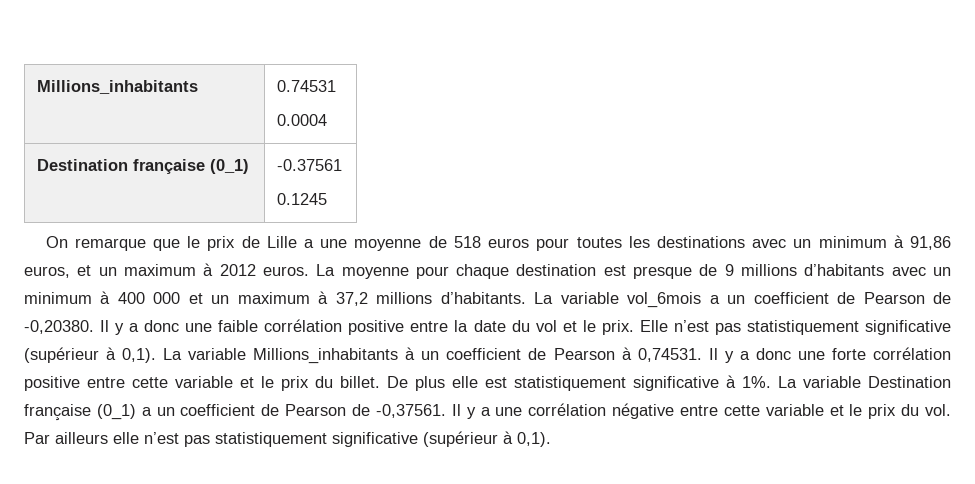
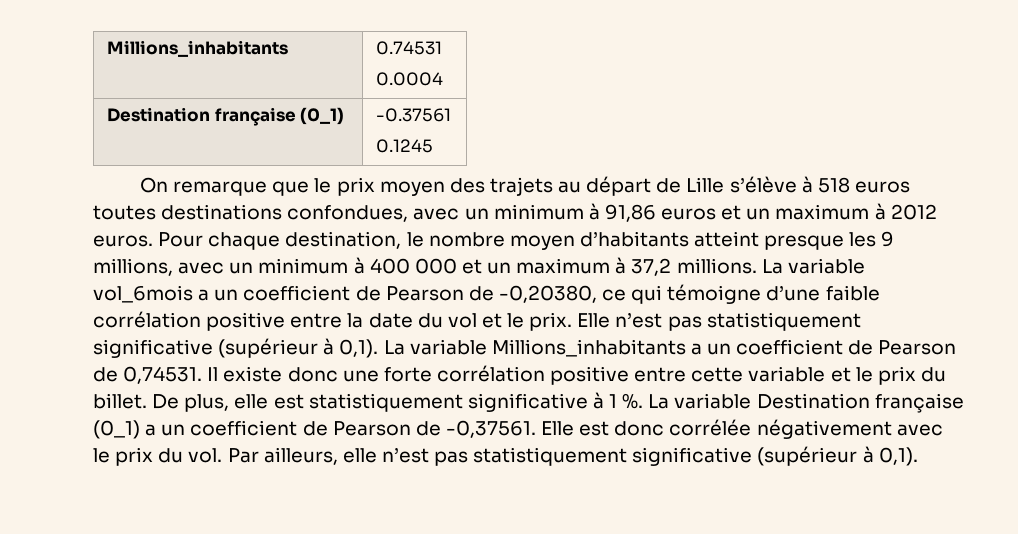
- On remarque que le prix de Lille a une moyenne de 518 euros pour toutes les destinations avec un minimum à 91,86 euros, et un maximum à 2012 euros.
+ On remarque que le prix moyen des trajets au départ de Lille s’élève à 518 euros toutes destinations confondues, avec un minimum à 91,86 euros et un maximum à 2012 euros.
- La moyenne pour chaque destination est presque de 9 millions d’habitants avec un minimum à 400 000 et un maximum à 37,2 millions d’habitants.
+ Pour chaque destination, le nombre moyen d’habitants atteint presque les 9 millions, avec un minimum à 400 000 et un maximum à 37,2 millions.
- La variable vol_6mois a un coefficient de Pearson de -0,20380. Il y a donc une faible corrélation positive entre la date du vol et le prix.
+ La variable vol_6mois a un coefficient de Pearson de -0,20380, ce qui témoigne d’une faible corrélation positive entre la date du vol et le prix.
- La variable Millions_inhabitants à un coefficient de Pearson à 0,74531.
+ La variable Millions_inhabitants a un coefficient de Pearson de 0,74531.
- Il y a donc une forte corrélation positive entre cette variable et le prix du billet.
+ Il existe donc une forte corrélation positive entre cette variable et le prix du billet.
- De plus elle est statistiquement significative à 1%.
+ De plus, elle est statistiquement significative à 1 %.
- Il y a une corrélation négative entre cette variable et le prix du vol. Par ailleurs elle n’est pas statistiquement significative (supérieur à 0,1).
+ Elle est donc corrélée négativement avec le prix du vol. Par ailleurs, elle n’est pas statistiquement significative (supérieur à 0,1).

